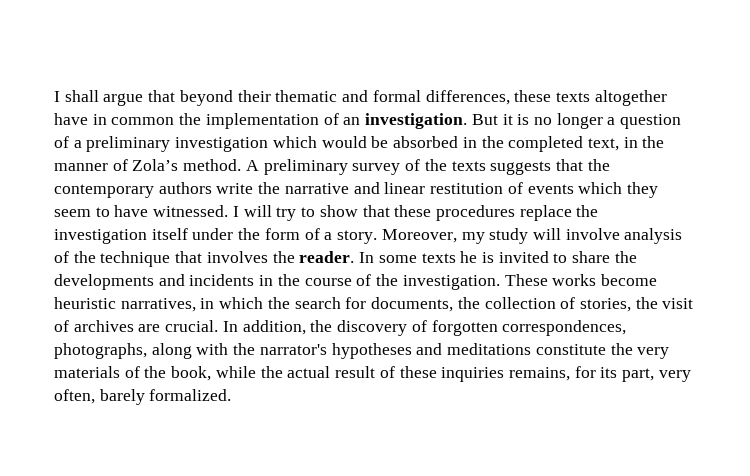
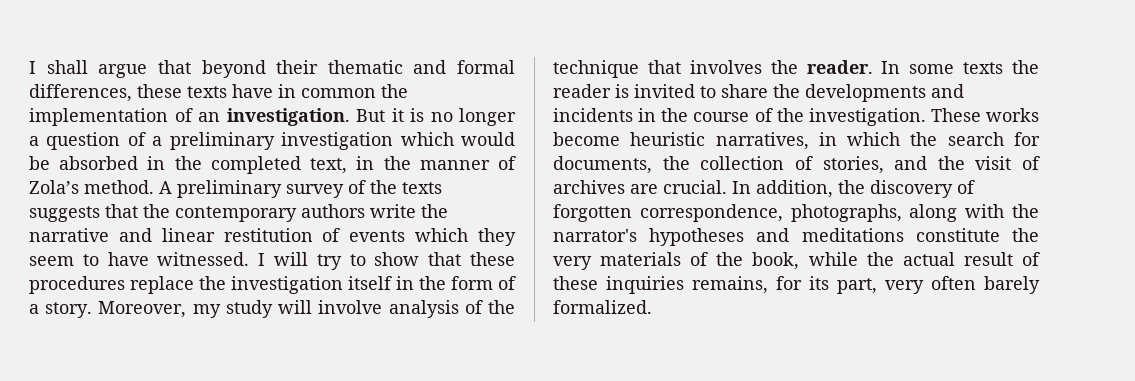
- I shall argue that beyond their thematic and formal differences, these texts altogether have in common the implementation of an investigation.
+ I shall argue that beyond their thematic and formal differences, these texts have in common the implementation of an investigation.
- I will try to show that these procedures replace the investigation itself under the form of a story.
+ I will try to show that these procedures replace the investigation itself in the form of a story.
- In some texts he is invited to share the developments and incidents in the course of the investigation.
+ In some texts the reader is invited to share the developments and incidents in the course of the investigation.
- These works become heuristic narratives, in which the search for documents, the collection of stories, the visit of archives are crucial.
+ These works become heuristic narratives, in which the search for documents, the collection of stories, and the visit of archives are crucial.
- In addition, the discovery of forgotten correspondences, photographs, along with the narrator's hypotheses and meditations constitute the very materials of the book, while the actual result of these inquiries remains, for its part, very often, barely formalized.
+ In addition, the discovery of forgotten correspondence, photographs, along with the narrator's hypotheses and meditations constitute the very materials of the book, while the actual result of these inquiries remains, for its part, very often barely formalized.

